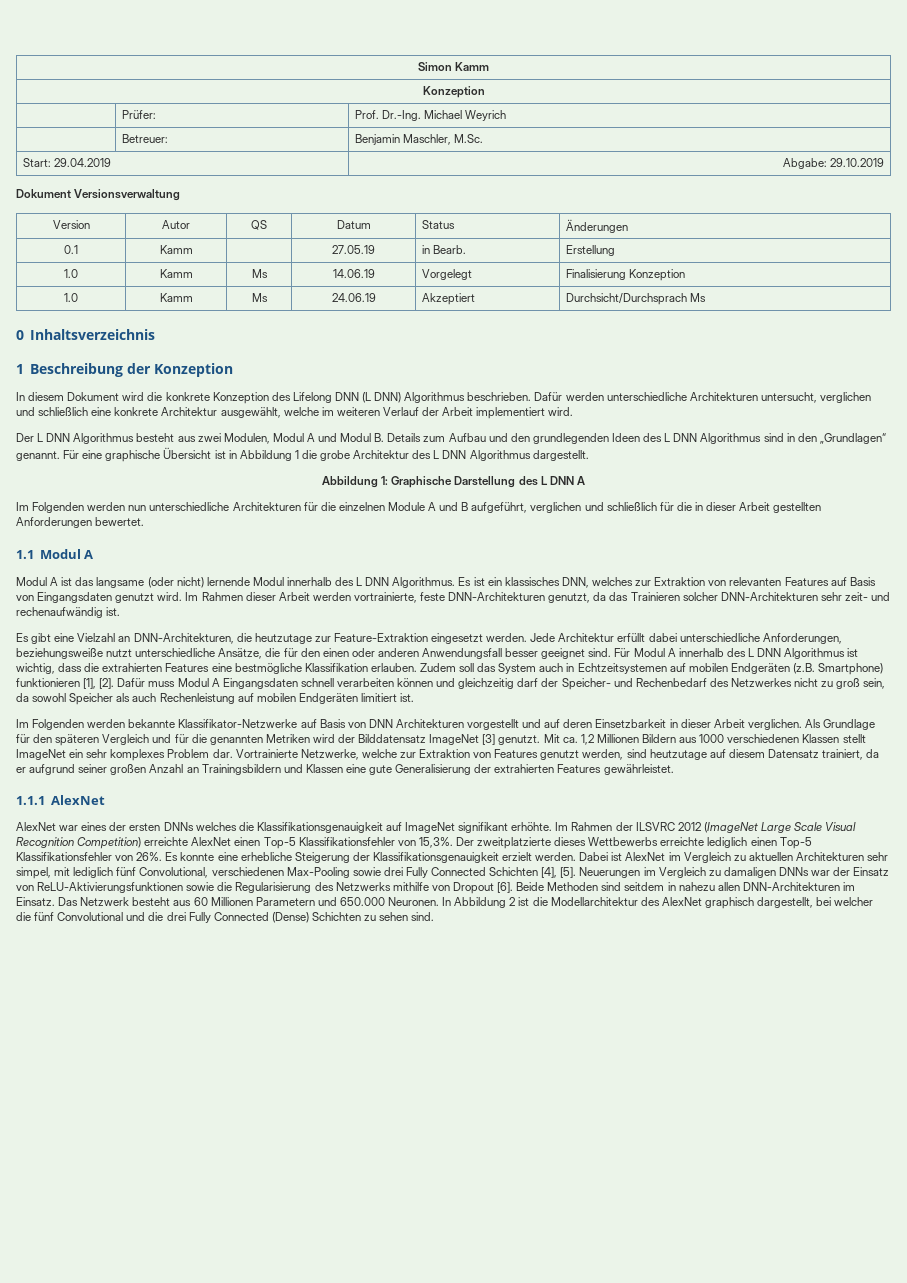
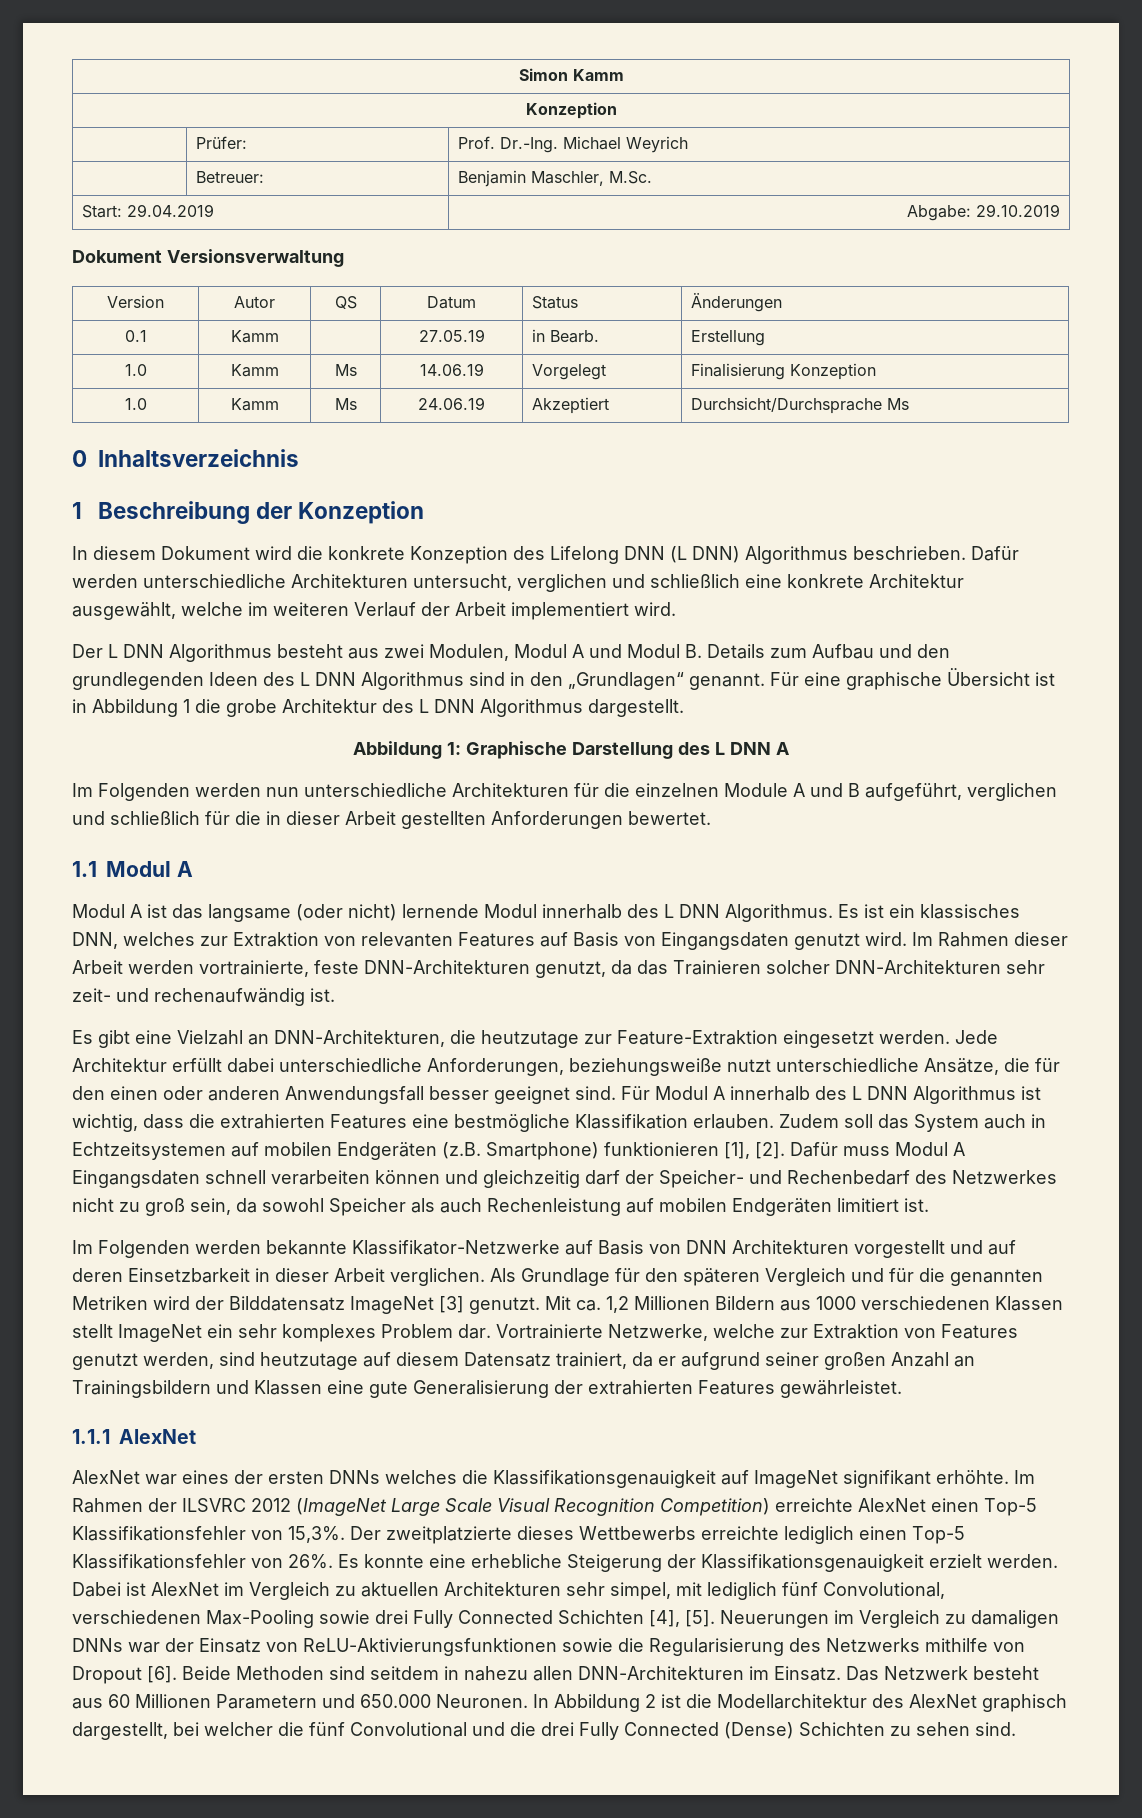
- 1.0 | Kamm | Ms | 24.06.19 | Akzeptiert | Durchsicht/Durchsprach Ms
+ 1.0 | Kamm | Ms | 24.06.19 | Akzeptiert | Durchsicht/Durchsprache Ms

